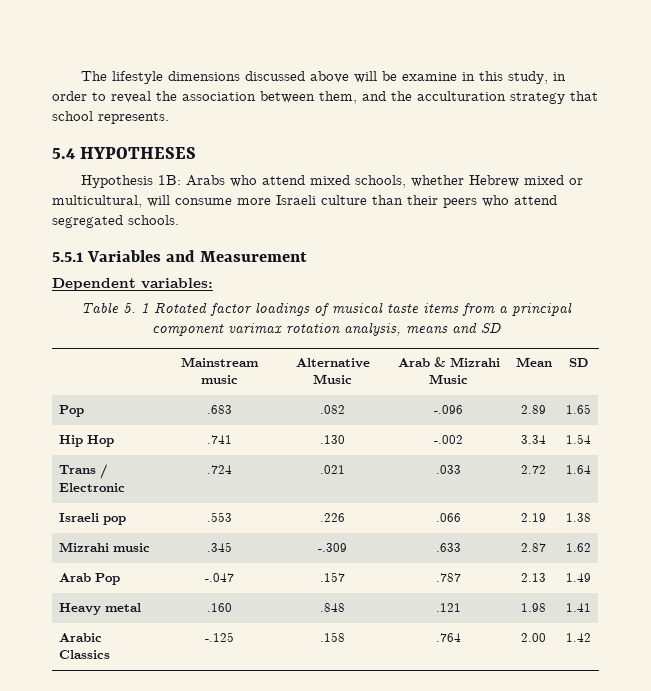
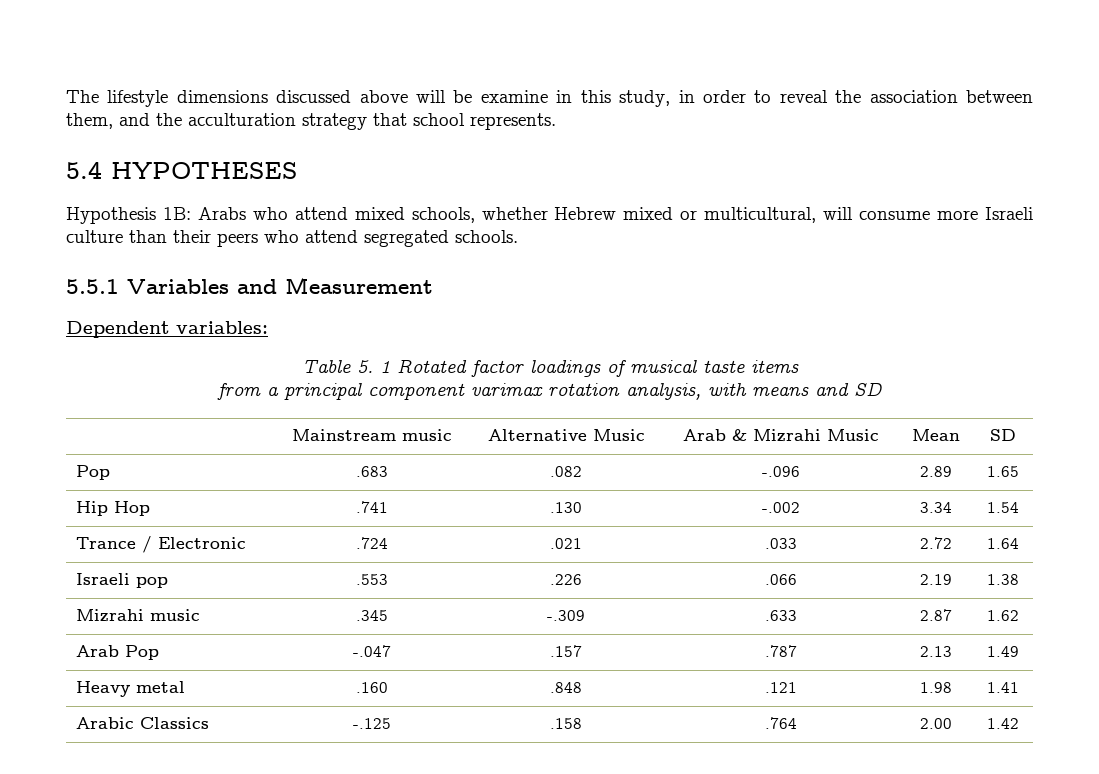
- Table 5. 1 Rotated factor loadings of musical taste items from a principal component varimax rotation analysis, means and SD
+ Table 5. 1 Rotated factor loadings of musical taste items
+ from a principal component varimax rotation analysis, with means and SD
- Trans / Electronic | .724 | .021 | .033 | 2.72 | 1.64
+ Trance / Electronic | .724 | .021 | .033 | 2.72 | 1.64

